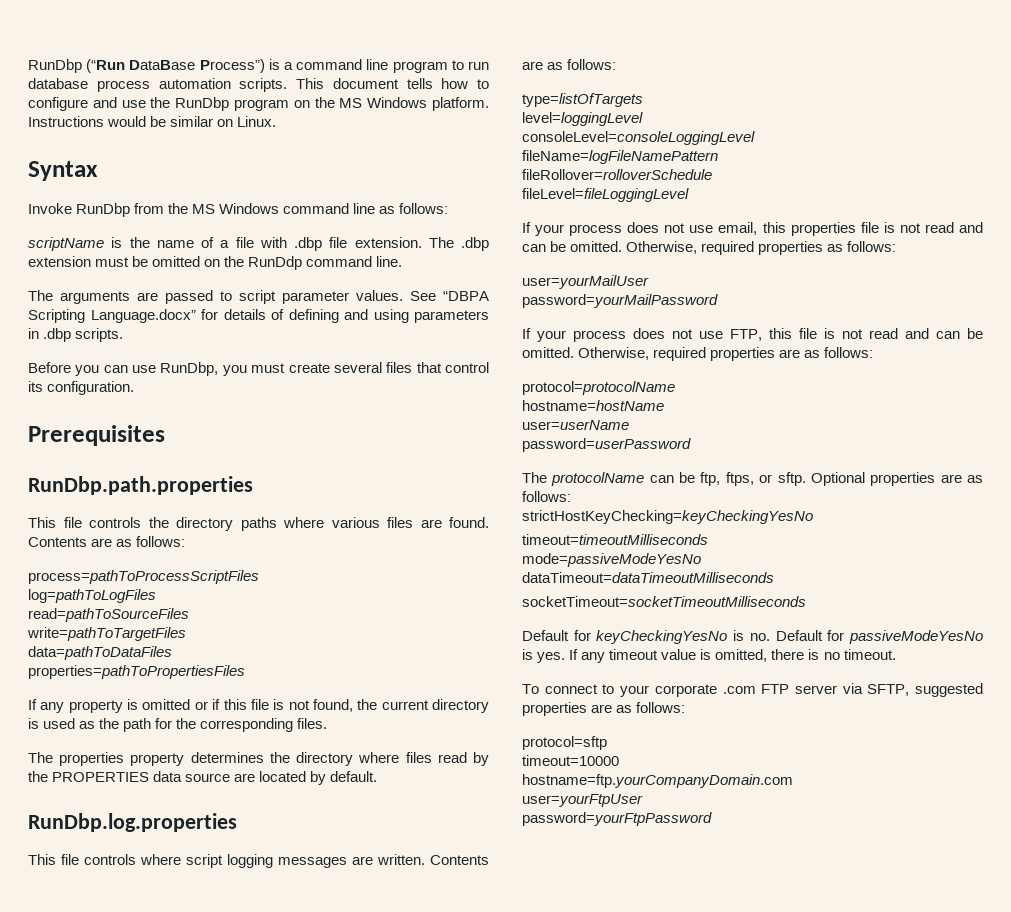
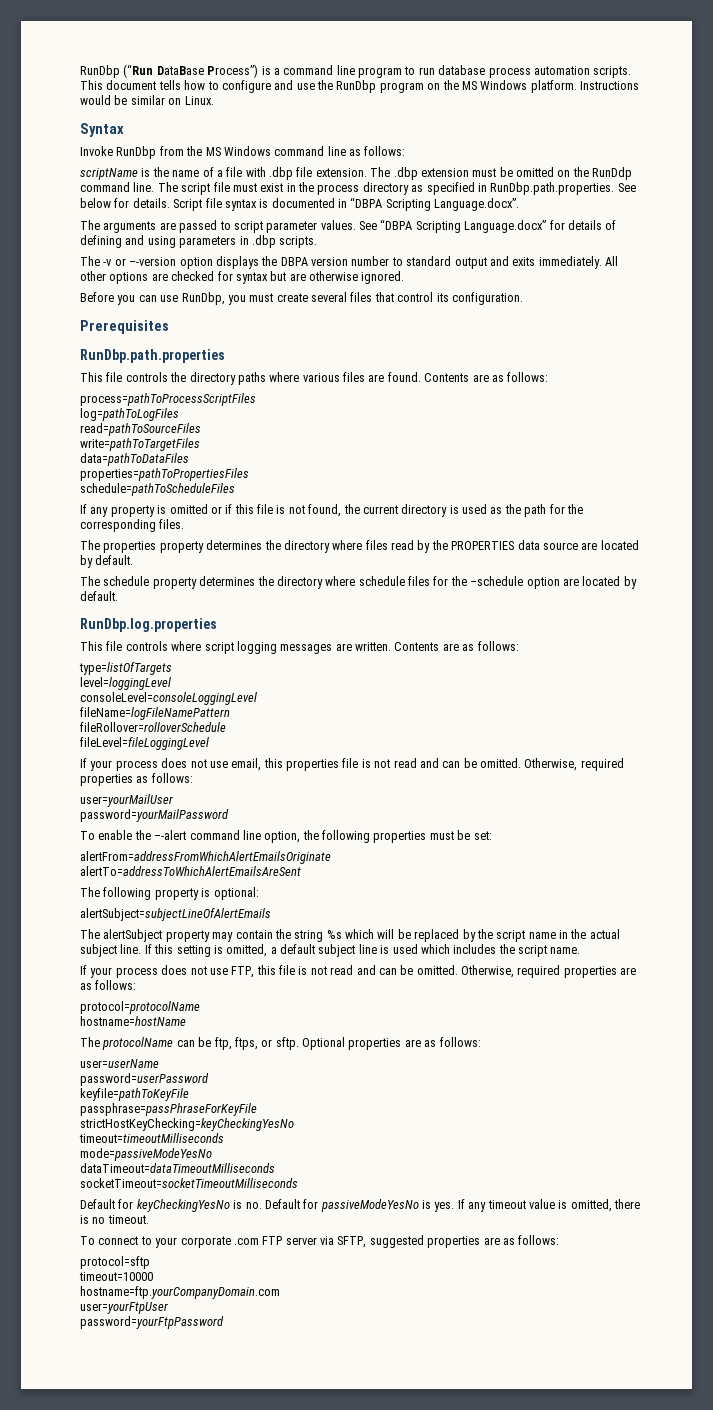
+ The script file must exist in the process directory as specified in RunDbp.path.properties. See below for details. Script file syntax is documented in “DBPA Scripting Language.docx”.
+ The -v or –-version option displays the DBPA version number to standard output and exits immediately. All other options are checked for syntax but are otherwise ignored.
+ schedule=pathToScheduleFiles
+ The schedule property determines the directory where schedule files for the –schedule option are located by default.
+ To enable the –-alert command line option, the following properties must be set:
+ alertFrom=addressFromWhichAlertEmailsOriginate
+ alertTo=addressToWhichAlertEmailsAreSent
+ The following property is optional:
+ alertSubject=subjectLineOfAlertEmails
+ The alertSubject property may contain the string %s which will be replaced by the script name in the actual subject line. If this setting is omitted, a default subject line is used which includes the script name.
- user=userName
- password=userPassword
+ user=userName
+ password=userPassword
+ keyfile=pathToKeyFile
+ passphrase=passPhraseForKeyFile

